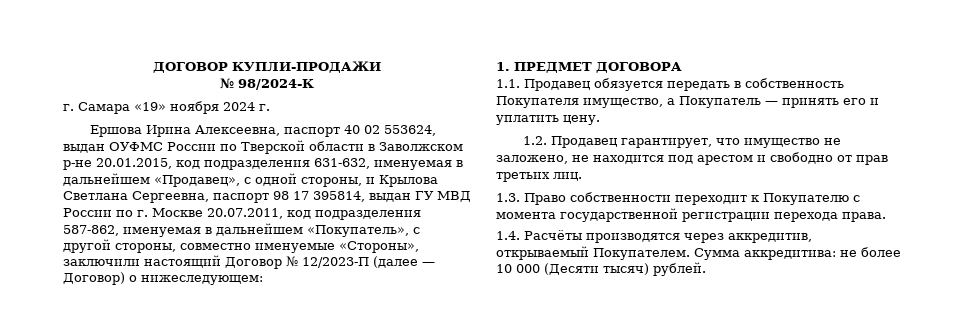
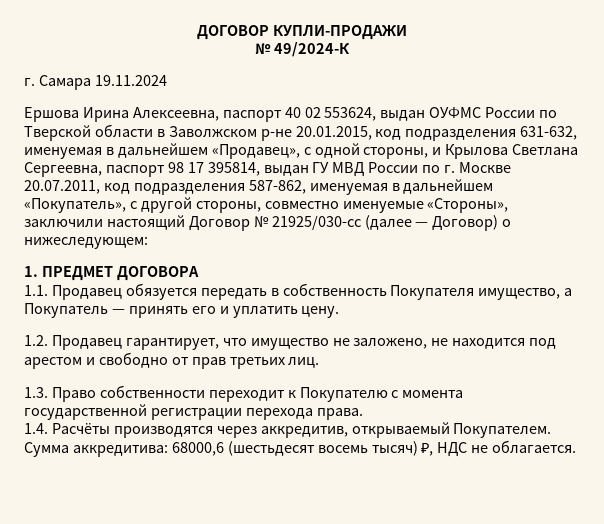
- № 98/2024-К
+ № 49/2024-К
- г. Самара «19» ноября 2024 г.
+ г. Самара 19.11.2024
- Ершова Ирина Алексеевна, паспорт 40 02 553624, выдан ОУФМС России по Тверской области в Заволжском р-не 20.01.2015, код подразделения 631-632, именуемая в дальнейшем «Продавец», с одной стороны, и Крылова Светлана Сергеевна, паспорт 98 17 395814, выдан ГУ МВД России по г. Москве 20.07.2011, код подразделения 587-862, именуемая в дальнейшем «Покупатель», с другой стороны, совместно именуемые «Стороны», заключили настоящий Договор № 12/2023-П (далее — Договор) о нижеследующем:
+ Ершова Ирина Алексеевна, паспорт 40 02 553624, выдан ОУФМС России по Тверской области в Заволжском р-не 20.01.2015, код подразделения 631-632, именуемая в дальнейшем «Продавец», с одной стороны, и Крылова Светлана Сергеевна, паспорт 98 17 395814, выдан ГУ МВД России по г. Москве 20.07.2011, код подразделения 587-862, именуемая в дальнейшем «Покупатель», с другой стороны, совместно именуемые «Стороны», заключили настоящий Договор № 21925/030-сс (далее — Договор) о нижеследующем:
- Сумма аккредитива: не более 10 000 (Десяти тысяч) рублей.
+ Сумма аккредитива: 68000,6 (шестьдесят восемь тысяч) ₽, НДС не облагается.

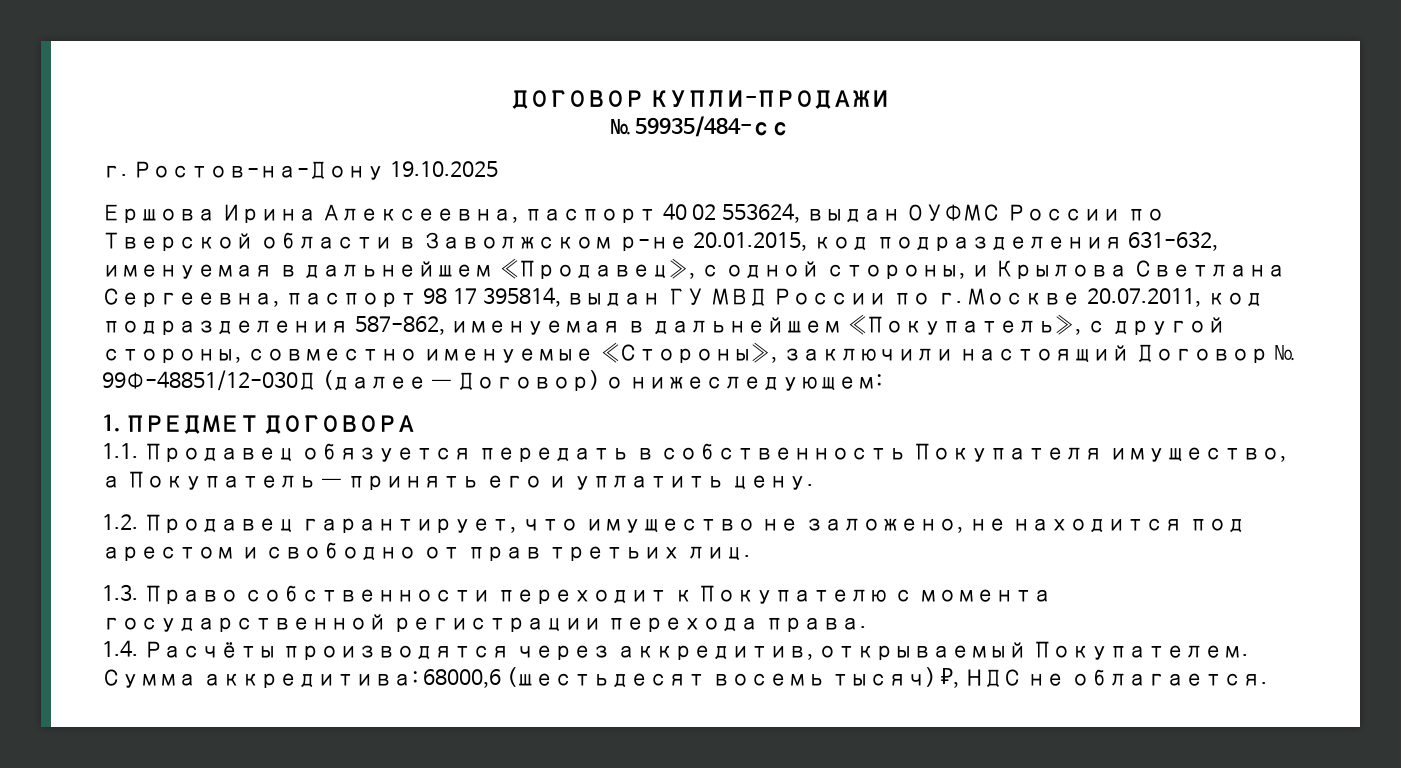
- № 49/2024-К
- г. Самара 19.11.2024
+ № 59935/484-сс
+ г. Ростов-на-Дону 19.10.2025
- Ершова Ирина Алексеевна, паспорт 40 02 553624, выдан ОУФМС России по Тверской области в Заволжском р-не 20.01.2015, код подразделения 631-632, именуемая в дальнейшем «Продавец», с одной стороны, и Крылова Светлана Сергеевна, паспорт 98 17 395814, выдан ГУ МВД России по г. Москве 20.07.2011, код подразделения 587-862, именуемая в дальнейшем «Покупатель», с другой стороны, совместно именуемые «Стороны», заключили настоящий Договор № 21925/030-сс (далее — Договор) о нижеследующем:
+ Ершова Ирина Алексеевна, паспорт 40 02 553624, выдан ОУФМС России по Тверской области в Заволжском р-не 20.01.2015, код подразделения 631-632, именуемая в дальнейшем «Продавец», с одной стороны, и Крылова Светлана Сергеевна, паспорт 98 17 395814, выдан ГУ МВД России по г. Москве 20.07.2011, код подразделения 587-862, именуемая в дальнейшем «Покупатель», с другой стороны, совместно именуемые «Стороны», заключили настоящий Договор № 99Ф-48851/12-030Д (далее — Договор) о нижеследующем:

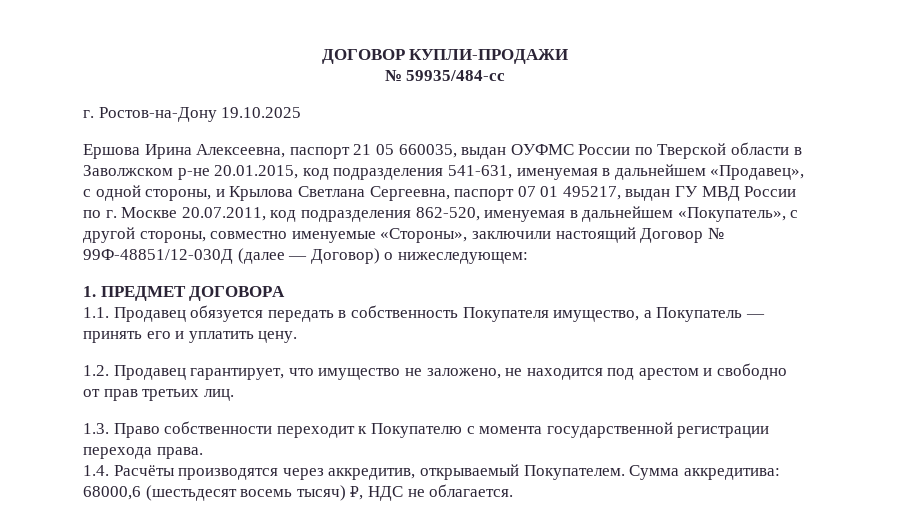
- Ершова Ирина Алексеевна, паспорт 40 02 553624, выдан ОУФМС России по Тверской области в Заволжском р-не 20.01.2015, код подразделения 631-632, именуемая в дальнейшем «Продавец», с одной стороны, и Крылова Светлана Сергеевна, паспорт 98 17 395814, выдан ГУ МВД России по г. Москве 20.07.2011, код подразделения 587-862, именуемая в дальнейшем «Покупатель», с другой стороны, совместно именуемые «Стороны», заключили настоящий Договор № 99Ф-48851/12-030Д (далее — Договор) о нижеследующем:
+ Ершова Ирина Алексеевна, паспорт 21 05 660035, выдан ОУФМС России по Тверской области в Заволжском р-не 20.01.2015, код подразделения 541-631, именуемая в дальнейшем «Продавец», с одной стороны, и Крылова Светлана Сергеевна, паспорт 07 01 495217, выдан ГУ МВД России по г. Москве 20.07.2011, код подразделения 862-520, именуемая в дальнейшем «Покупатель», с другой стороны, совместно именуемые «Стороны», заключили настоящий Договор № 99Ф-48851/12-030Д (далее — Договор) о нижеследующем:

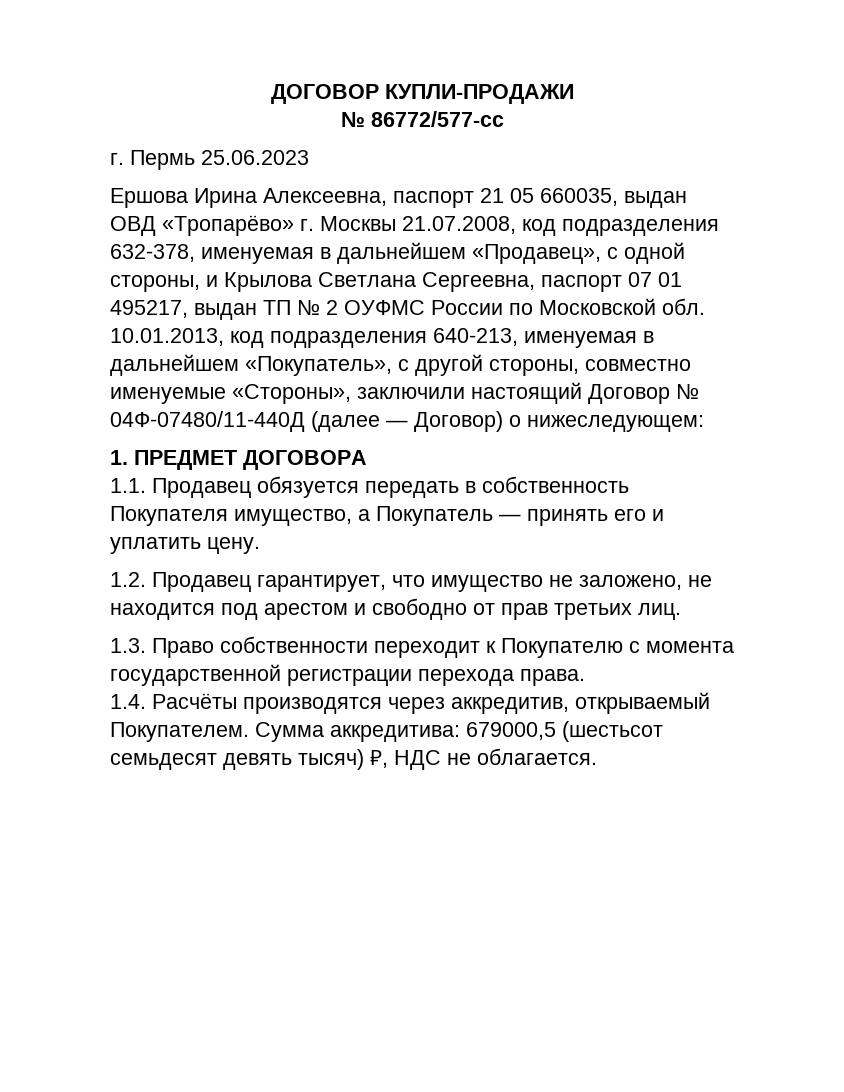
- № 59935/484-сс
- г. Ростов-на-Дону 19.10.2025
+ № 86772/577-сс
+ г. Пермь 25.06.2023
- Ершова Ирина Алексеевна, паспорт 21 05 660035, выдан ОУФМС России по Тверской области в Заволжском р-не 20.01.2015, код подразделения 541-631, именуемая в дальнейшем «Продавец», с одной стороны, и Крылова Светлана Сергеевна, паспорт 07 01 495217, выдан ГУ МВД России по г. Москве 20.07.2011, код подразделения 862-520, именуемая в дальнейшем «Покупатель», с другой стороны, совместно именуемые «Стороны», заключили настоящий Договор № 99Ф-48851/12-030Д (далее — Договор) о нижеследующем:
+ Ершова Ирина Алексеевна, паспорт 21 05 660035, выдан ОВД «Тропарёво» г. Москвы 21.07.2008, код подразделения 632-378, именуемая в дальнейшем «Продавец», с одной стороны, и Крылова Светлана Сергеевна, паспорт 07 01 495217, выдан ТП № 2 ОУФМС России по Московской обл. 10.01.2013, код подразделения 640-213, именуемая в дальнейшем «Покупатель», с другой стороны, совместно именуемые «Стороны», заключили настоящий Договор № 04Ф-07480/11-440Д (далее — Договор) о нижеследующем:
- Сумма аккредитива: 68000,6 (шестьдесят восемь тысяч) ₽, НДС не облагается.
+ Сумма аккредитива: 679000,5 (шестьсот семьдесят девять тысяч) ₽, НДС не облагается.

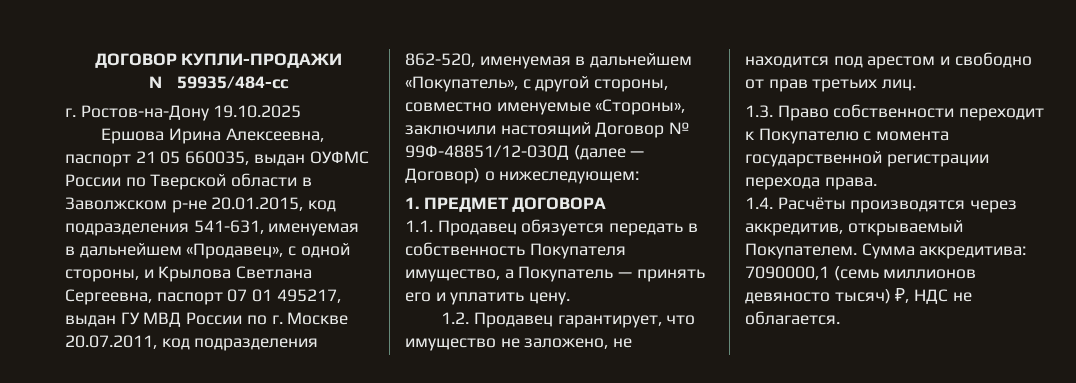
- № 86772/577-сс
- г. Пермь 25.06.2023
+ № 59935/484-сс
+ г. Ростов-на-Дону 19.10.2025
- Ершова Ирина Алексеевна, паспорт 21 05 660035, выдан ОВД «Тропарёво» г. Москвы 21.07.2008, код подразделения 632-378, именуемая в дальнейшем «Продавец», с одной стороны, и Крылова Светлана Сергеевна, паспорт 07 01 495217, выдан ТП № 2 ОУФМС России по Московской обл. 10.01.2013, код подразделения 640-213, именуемая в дальнейшем «Покупатель», с другой стороны, совместно именуемые «Стороны», заключили настоящий Договор № 04Ф-07480/11-440Д (далее — Договор) о нижеследующем:
+ Ершова Ирина Алексеевна, паспорт 21 05 660035, выдан ОУФМС России по Тверской области в Заволжском р-не 20.01.2015, код подразделения 541-631, именуемая в дальнейшем «Продавец», с одной стороны, и Крылова Светлана Сергеевна, паспорт 07 01 495217, выдан ГУ МВД России по г. Москве 20.07.2011, код подразделения 862-520, именуемая в дальнейшем «Покупатель», с другой стороны, совместно именуемые «Стороны», заключили настоящий Договор № 99Ф-48851/12-030Д (далее — Договор) о нижеследующем:
- Сумма аккредитива: 679000,5 (шестьсот семьдесят девять тысяч) ₽, НДС не облагается.
+ Сумма аккредитива: 7090000,1 (семь миллионов девяносто тысяч) ₽, НДС не облагается.

